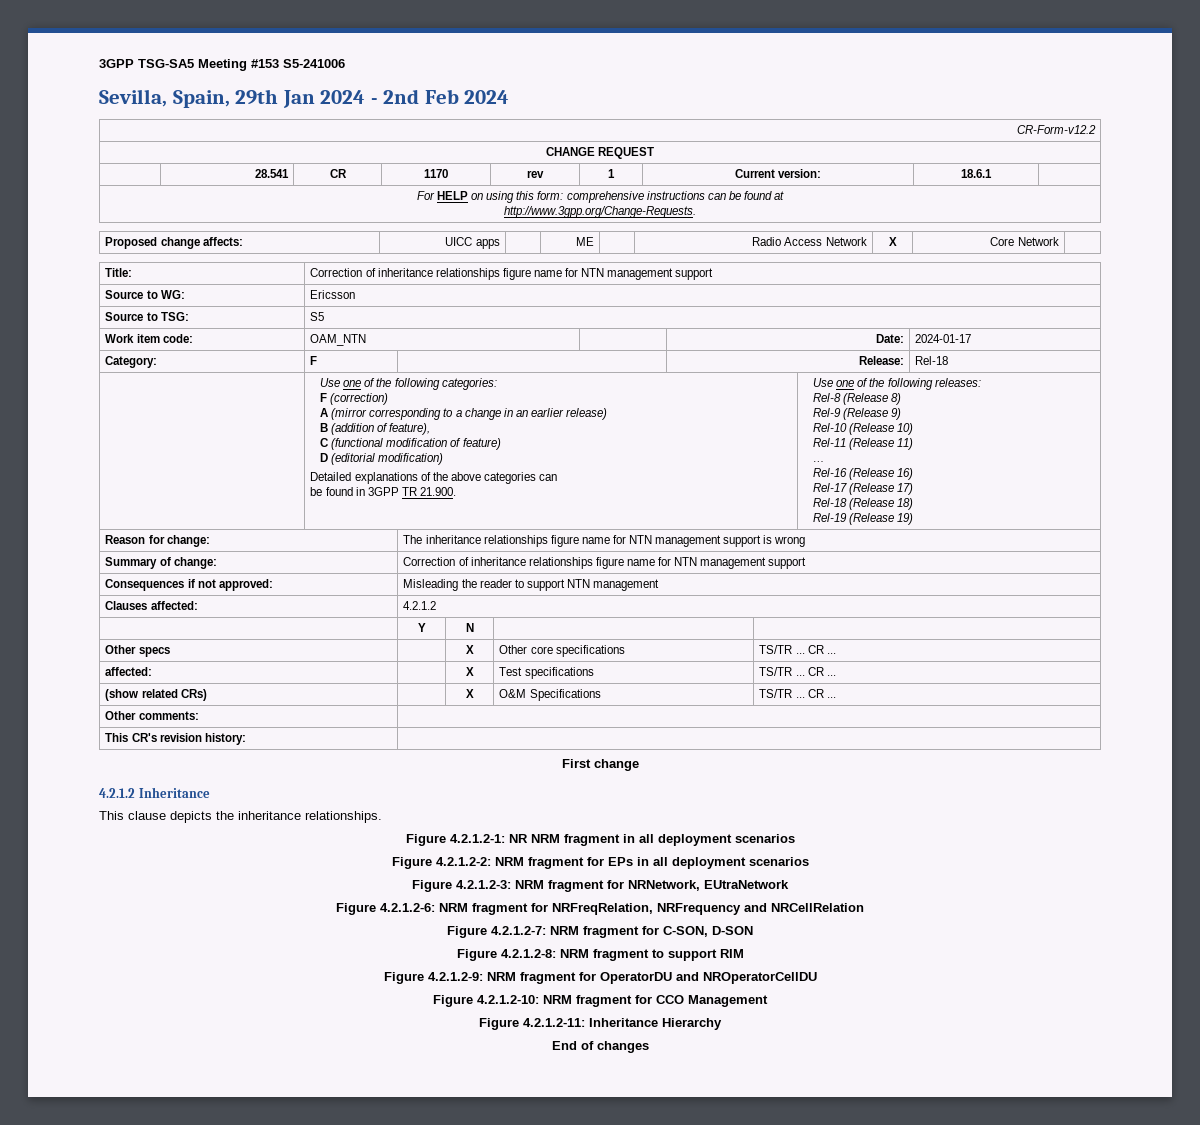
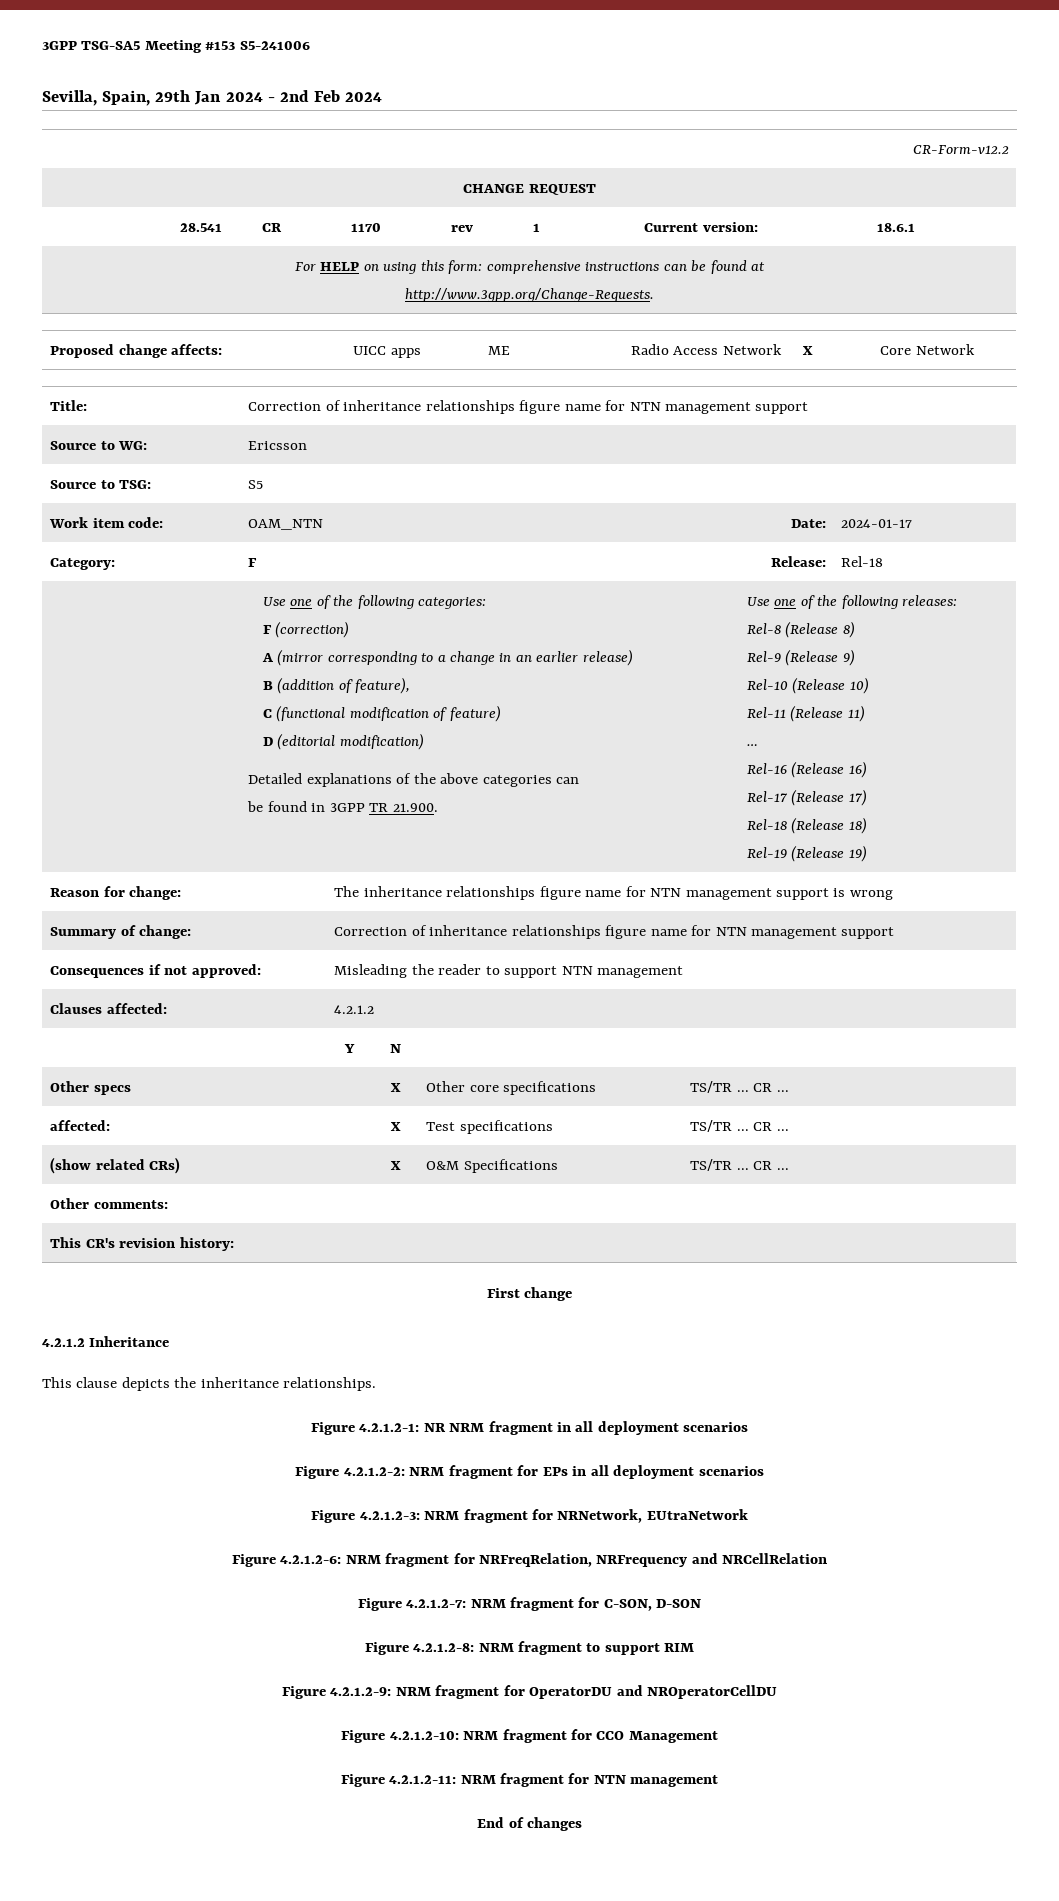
- Figure 4.2.1.2-11: Inheritance Hierarchy
+ Figure 4.2.1.2-11: NRM fragment for NTN management

